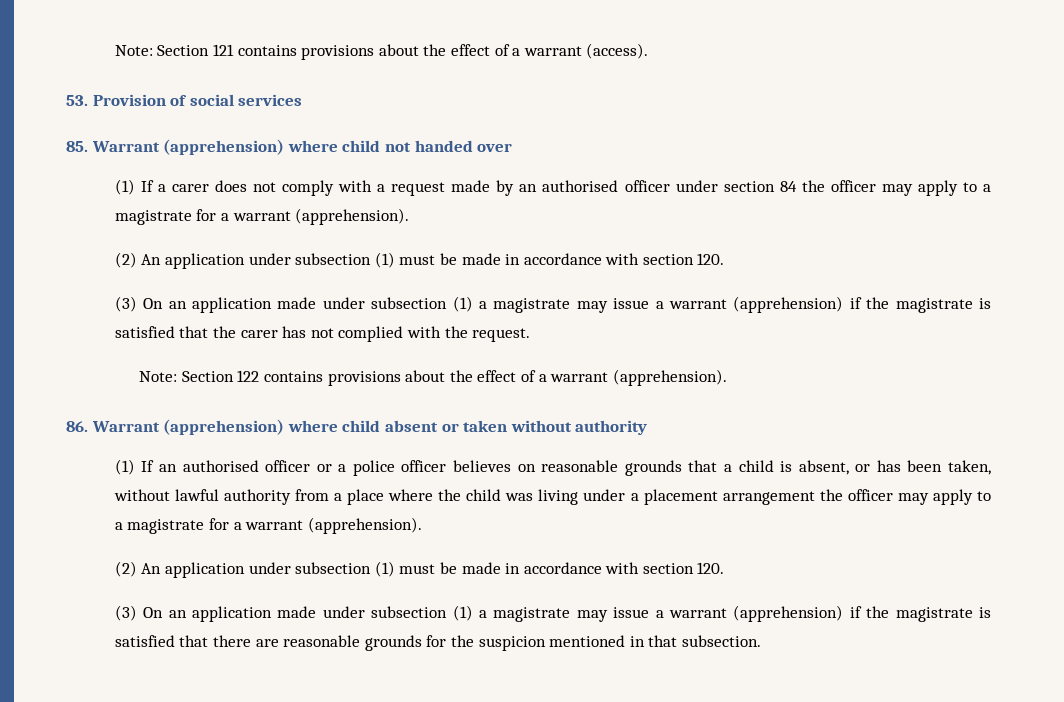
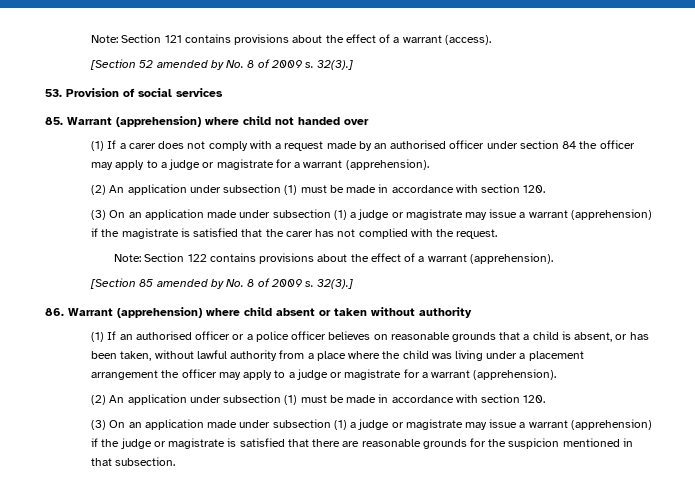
+ [Section 52 amended by No. 8 of 2009 s. 32(3).]
- (1) If a carer does not comply with a request made by an authorised officer under section 84 the officer may apply to a magistrate for a warrant (apprehension).
+ (1) If a carer does not comply with a request made by an authorised officer under section 84 the officer may apply to a judge or magistrate for a warrant (apprehension).
- (3) On an application made under subsection (1) a magistrate may issue a warrant (apprehension) if the magistrate is satisfied that the carer has not complied with the request.
+ (3) On an application made under subsection (1) a judge or magistrate may issue a warrant (apprehension) if the magistrate is satisfied that the carer has not complied with the request.
+ [Section 85 amended by No. 8 of 2009 s. 32(3).]
- (1) If an authorised officer or a police officer believes on reasonable grounds that a child is absent, or has been taken, without lawful authority from a place where the child was living under a placement arrangement the officer may apply to a magistrate for a warrant (apprehension).
+ (1) If an authorised officer or a police officer believes on reasonable grounds that a child is absent, or has been taken, without lawful authority from a place where the child was living under a placement arrangement the officer may apply to a judge or magistrate for a warrant (apprehension).
- (3) On an application made under subsection (1) a magistrate may issue a warrant (apprehension) if the magistrate is satisfied that there are reasonable grounds for the suspicion mentioned in that subsection.
+ (3) On an application made under subsection (1) a judge or magistrate may issue a warrant (apprehension) if the judge or magistrate is satisfied that there are reasonable grounds for the suspicion mentioned in that subsection.

